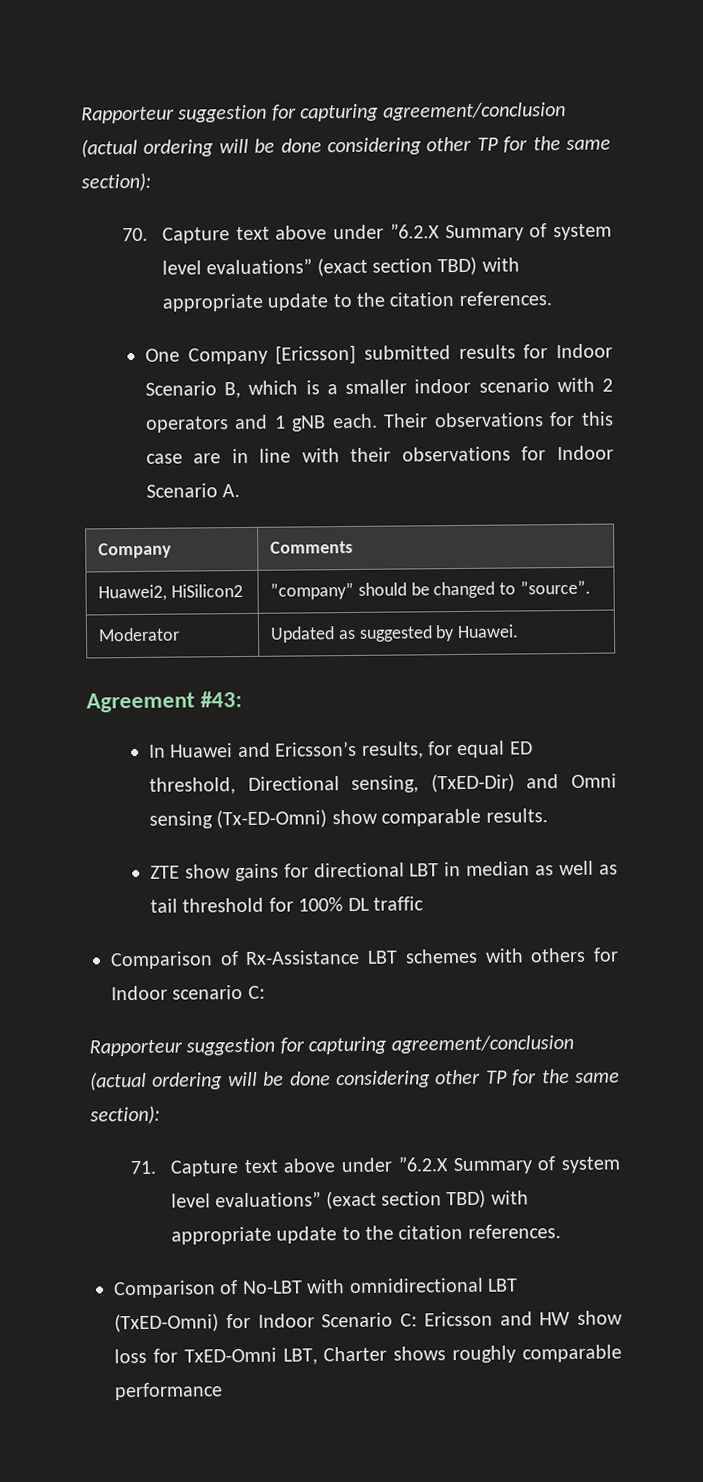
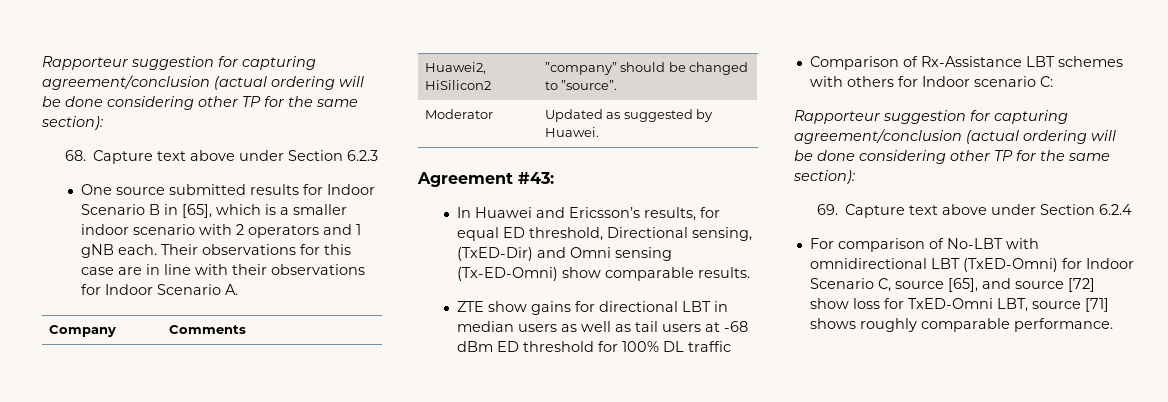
- 70. Capture text above under ”6.2.X Summary of system level evaluations” (exact section TBD) with appropriate update to the citation references.
+ 68. Capture text above under Section 6.2.3
- One Company [Ericsson] submitted results for Indoor Scenario B, which is a smaller indoor scenario with 2 operators and 1 gNB each.
+ One source submitted results for Indoor Scenario B in [65], which is a smaller indoor scenario with 2 operators and 1 gNB each.
- ZTE show gains for directional LBT in median as well as tail threshold for 100% DL traffic
+ ZTE show gains for directional LBT in median users as well as tail users at -68 dBm ED threshold for 100% DL traffic
- 71. Capture text above under ”6.2.X Summary of system level evaluations” (exact section TBD) with appropriate update to the citation references.
- Comparison of No-LBT with omnidirectional LBT (TxED-Omni) for Indoor Scenario C: Ericsson and HW show loss for TxED-Omni LBT, Charter shows roughly comparable performance
+ 69. Capture text above under Section 6.2.4
+ For comparison of No-LBT with omnidirectional LBT (TxED-Omni) for Indoor Scenario C, source [65], and source [72] show loss for TxED-Omni LBT, source [71] shows roughly comparable performance.

